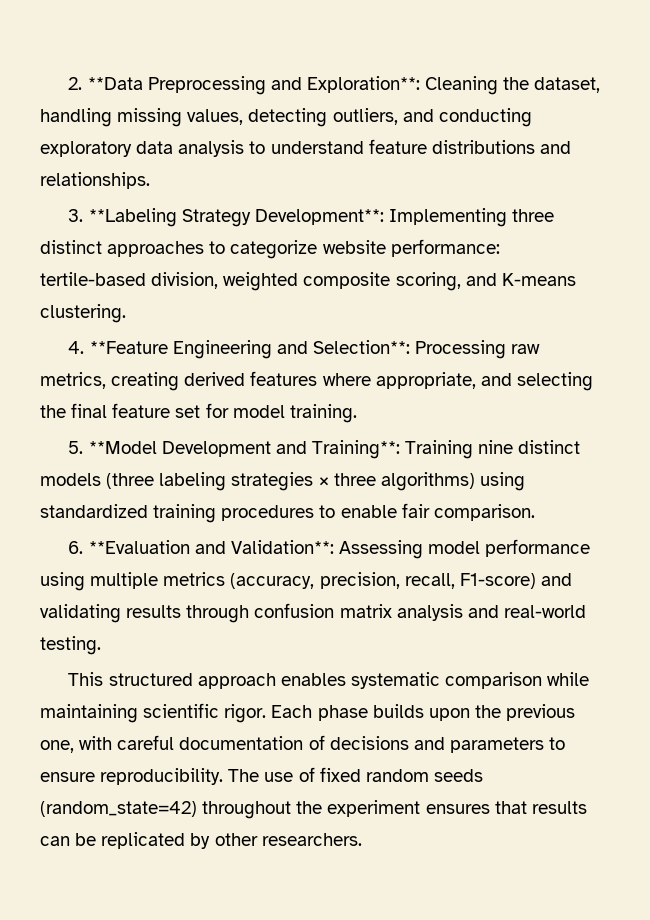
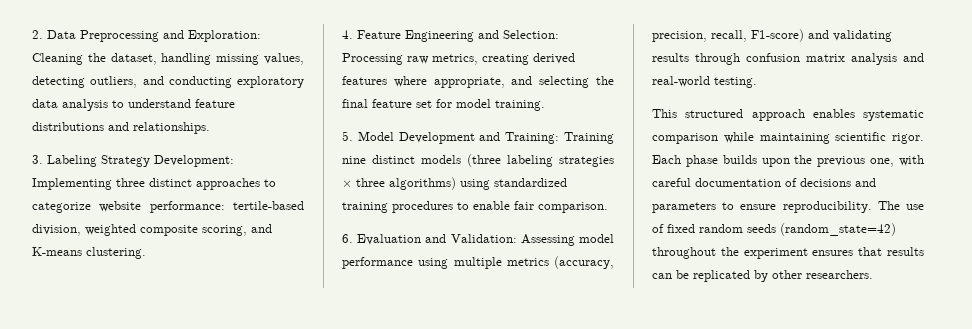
- 2. **Data Preprocessing and Exploration**: Cleaning the dataset, handling missing values, detecting outliers, and conducting exploratory data analysis to understand feature distributions and relationships.
+ 2. Data Preprocessing and Exploration: Cleaning the dataset, handling missing values, detecting outliers, and conducting exploratory data analysis to understand feature distributions and relationships.
- 3. **Labeling Strategy Development**: Implementing three distinct approaches to categorize website performance: tertile-based division, weighted composite scoring, and K-means clustering.
+ 3. Labeling Strategy Development: Implementing three distinct approaches to categorize website performance: tertile-based division, weighted composite scoring, and K-means clustering.
- 4. **Feature Engineering and Selection**: Processing raw metrics, creating derived features where appropriate, and selecting the final feature set for model training.
+ 4. Feature Engineering and Selection: Processing raw metrics, creating derived features where appropriate, and selecting the final feature set for model training.
- 5. **Model Development and Training**: Training nine distinct models (three labeling strategies × three algorithms) using standardized training procedures to enable fair comparison.
+ 5. Model Development and Training: Training nine distinct models (three labeling strategies × three algorithms) using standardized training procedures to enable fair comparison.
- 6. **Evaluation and Validation**: Assessing model performance using multiple metrics (accuracy, precision, recall, F1-score) and validating results through confusion matrix analysis and real-world testing.
+ 6. Evaluation and Validation: Assessing model performance using multiple metrics (accuracy, precision, recall, F1-score) and validating results through confusion matrix analysis and real-world testing.

